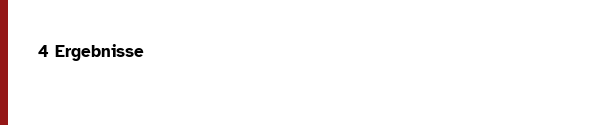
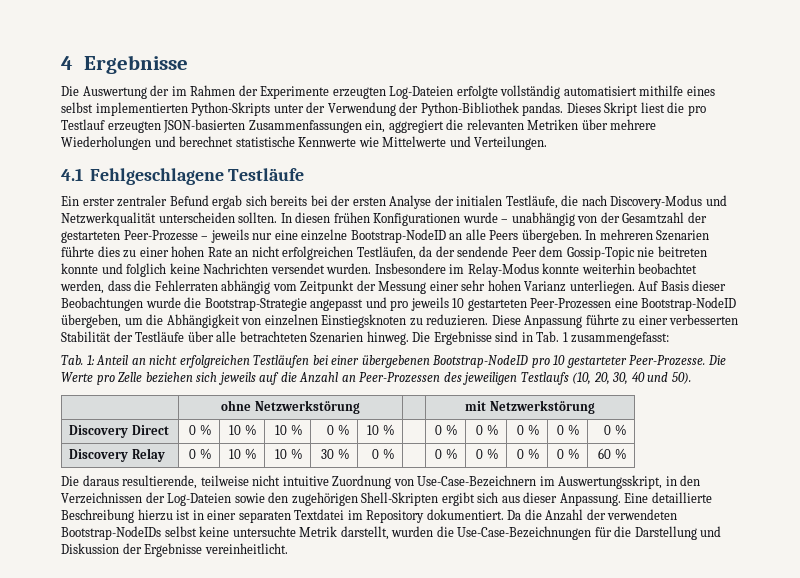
+ Die Auswertung der im Rahmen der Experimente erzeugten Log-Dateien erfolgte vollständig automatisiert mithilfe eines selbst implementierten Python-Skripts unter der Verwendung der Python-Bibliothek pandas. Dieses Skript liest die pro Testlauf erzeugten JSON-basierten Zusammenfassungen ein, aggregiert die relevanten Metriken über mehrere Wiederholungen und berechnet statistische Kennwerte wie Mittelwerte und Verteilungen.
+ 4.1 Fehlgeschlagene Testläufe
+ Ein erster zentraler Befund ergab sich bereits bei der ersten Analyse der initialen Testläufe, die nach Discovery-Modus und Netzwerkqualität unterscheiden sollten. In diesen frühen Konfigurationen wurde – unabhängig von der Gesamtzahl der gestarteten Peer-Prozesse – jeweils nur eine einzelne Bootstrap-NodeID an alle Peers übergeben. In mehreren Szenarien führte dies zu einer hohen Rate an nicht erfolgreichen Testläufen, da der sendende Peer dem Gossip-Topic nie beitreten konnte und folglich keine Nachrichten versendet wurden. Insbesondere im Relay-Modus konnte weiterhin beobachtet werden, dass die Fehlerraten abhängig vom Zeitpunkt der Messung einer sehr hohen Varianz unterliegen. Auf Basis dieser Beobachtungen wurde die Bootstrap-Strategie angepasst und pro jeweils 10 gestarteten Peer-Prozessen eine Bootstrap-NodeID übergeben, um die Abhängigkeit von einzelnen Einstiegsknoten zu reduzieren. Diese Anpassung führte zu einer verbesserten Stabilität der Testläufe über alle betrachteten Szenarien hinweg. Die Ergebnisse sind in Tab. 1 zusammengefasst:
+ Tab. 1: Anteil an nicht erfolgreichen Testläufen bei einer übergebenen Bootstrap-NodeID pro 10 gestarteter Peer-Prozesse. Die Werte pro Zelle beziehen sich jeweils auf die Anzahl an Peer-Prozessen des jeweiligen Testlaufs (10, 20, 30, 40 und 50).
+ | ohne Netzwerkstörung | | mit Netzwerkstörung
+ Discovery Direct | 0 % | 10 % | 10 % | 0 % | 10 % | | 0 % | 0 % | 0 % | 0 % | 0 %
+ Discovery Relay | 0 % | 10 % | 10 % | 30 % | 0 % | | 0 % | 0 % | 0 % | 0 % | 60 %
+ Die daraus resultierende, teilweise nicht intuitive Zuordnung von Use-Case-Bezeichnern im Auswertungsskript, in den Verzeichnissen der Log-Dateien sowie den zugehörigen Shell-Skripten ergibt sich aus dieser Anpassung. Eine detaillierte Beschreibung hierzu ist in einer separaten Textdatei im Repository dokumentiert. Da die Anzahl der verwendeten Bootstrap-NodeIDs selbst keine untersuchte Metrik darstellt, wurden die Use-Case-Bezeichnungen für die Darstellung und Diskussion der Ergebnisse vereinheitlicht.

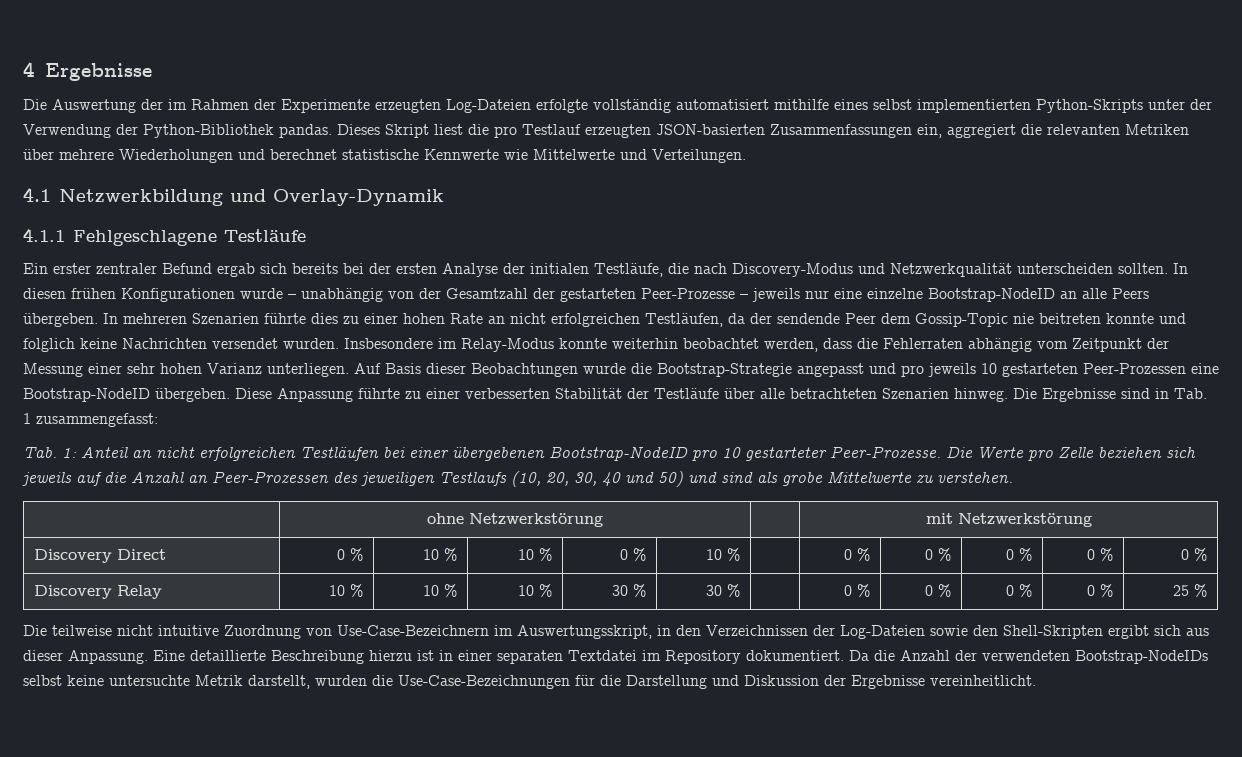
- 4.1 Fehlgeschlagene Testläufe
+ 4.1 Netzwerkbildung und Overlay-Dynamik
+ 4.1.1 Fehlgeschlagene Testläufe
- Auf Basis dieser Beobachtungen wurde die Bootstrap-Strategie angepasst und pro jeweils 10 gestarteten Peer-Prozessen eine Bootstrap-NodeID übergeben, um die Abhängigkeit von einzelnen Einstiegsknoten zu reduzieren.
+ Auf Basis dieser Beobachtungen wurde die Bootstrap-Strategie angepasst und pro jeweils 10 gestarteten Peer-Prozessen eine Bootstrap-NodeID übergeben.
- Die Werte pro Zelle beziehen sich jeweils auf die Anzahl an Peer-Prozessen des jeweiligen Testlaufs (10, 20, 30, 40 und 50).
+ Die Werte pro Zelle beziehen sich jeweils auf die Anzahl an Peer-Prozessen des jeweiligen Testlaufs (10, 20, 30, 40 und 50) und sind als grobe Mittelwerte zu verstehen.
- Discovery Relay | 0 % | 10 % | 10 % | 30 % | 0 % | | 0 % | 0 % | 0 % | 0 % | 60 %
+ Discovery Relay | 10 % | 10 % | 10 % | 30 % | 30 % | | 0 % | 0 % | 0 % | 0 % | 25 %
- Die daraus resultierende, teilweise nicht intuitive Zuordnung von Use-Case-Bezeichnern im Auswertungsskript, in den Verzeichnissen der Log-Dateien sowie den zugehörigen Shell-Skripten ergibt sich aus dieser Anpassung.
+ Die teilweise nicht intuitive Zuordnung von Use-Case-Bezeichnern im Auswertungsskript, in den Verzeichnissen der Log-Dateien sowie den Shell-Skripten ergibt sich aus dieser Anpassung.

